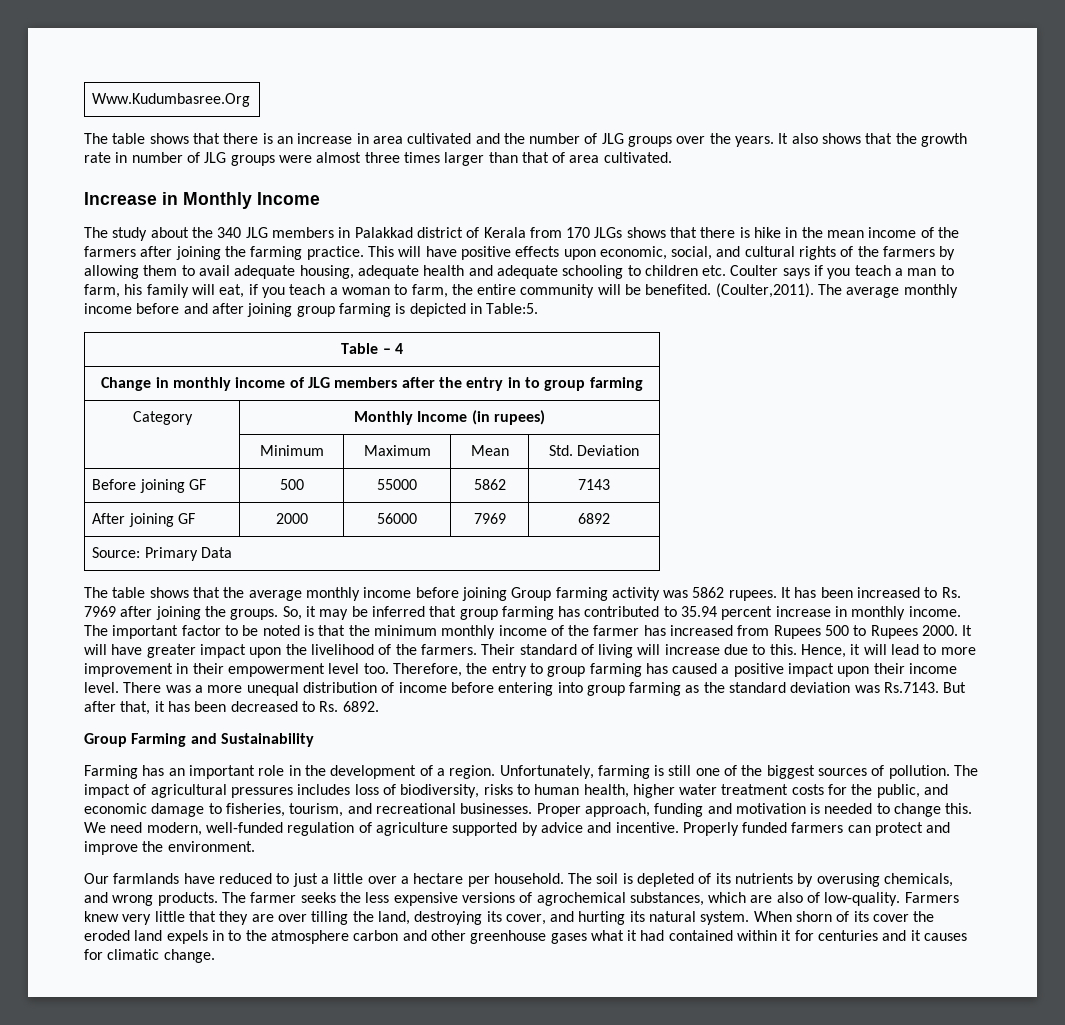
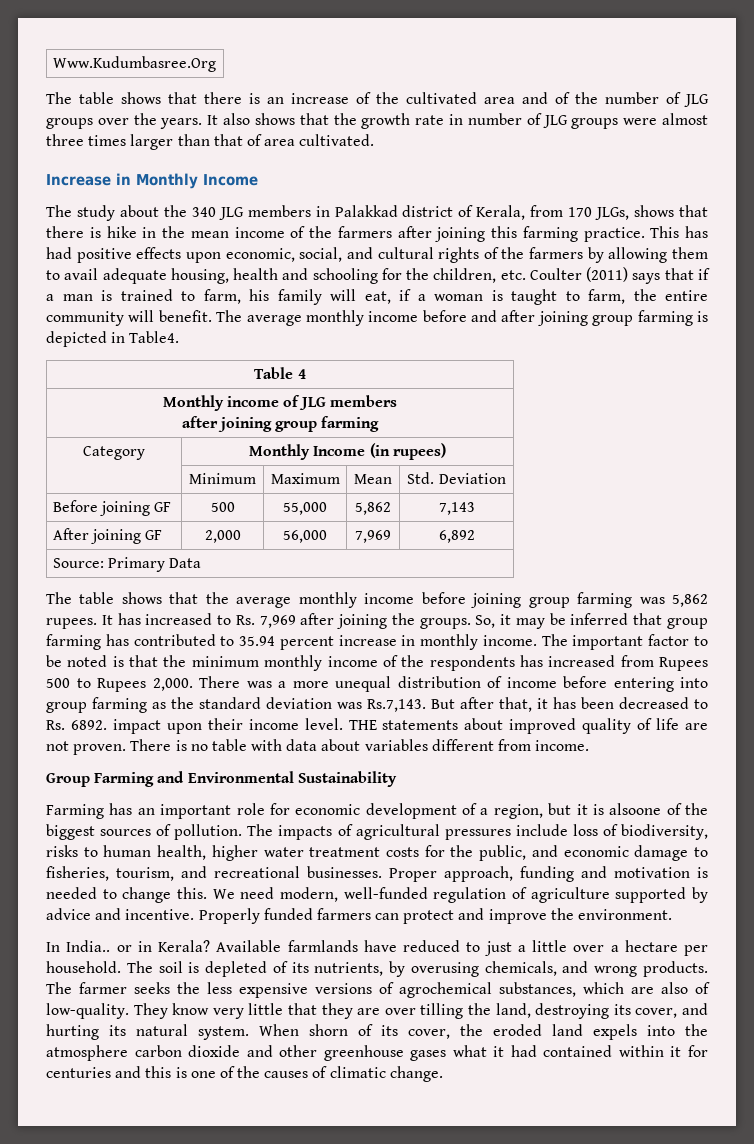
- The table shows that there is an increase in area cultivated and the number of JLG groups over the years.
+ The table shows that there is an increase of the cultivated area and of the number of JLG groups over the years.
- The study about the 340 JLG members in Palakkad district of Kerala from 170 JLGs shows that there is hike in the mean income of the farmers after joining the farming practice.
+ The study about the 340 JLG members in Palakkad district of Kerala, from 170 JLGs, shows that there is hike in the mean income of the farmers after joining this farming practice.
- This will have positive effects upon economic, social, and cultural rights of the farmers by allowing them to avail adequate housing, adequate health and adequate schooling to children etc. Coulter says if you teach a man to farm, his family will eat, if you teach a woman to farm, the entire community will be benefited. (Coulter,2011).
+ This has had positive effects upon economic, social, and cultural rights of the farmers by allowing them to avail adequate housing, health and schooling for the children, etc. Coulter (2011) says that if a man is trained to farm, his family will eat, if a woman is taught to farm, the entire community will benefit.
- The average monthly income before and after joining group farming is depicted in Table:5.
+ The average monthly income before and after joining group farming is depicted in Table4.
- Table – 4
+ Table 4
- Change in monthly income of JLG members after the entry in to group farming
+ Monthly income of JLG members
+ after joining group farming
- Before joining GF | 500 | 55000 | 5862 | 7143
+ Before joining GF | 500 | 55,000 | 5,862 | 7,143
- After joining GF | 2000 | 56000 | 7969 | 6892
+ After joining GF | 2,000 | 56,000 | 7,969 | 6,892
- The table shows that the average monthly income before joining Group farming activity was 5862 rupees.
+ The table shows that the average monthly income before joining group farming was 5,862 rupees.
- It has been increased to Rs. 7969 after joining the groups.
+ It has increased to Rs. 7,969 after joining the groups.
- The important factor to be noted is that the minimum monthly income of the farmer has increased from Rupees 500 to Rupees 2000. It will have greater impact upon the livelihood of the farmers. Their standard of living will increase due to this. Hence, it will lead to more improvement in their empowerment level too. Therefore, the entry to group farming has caused a positive impact upon their income level.
+ The important factor to be noted is that the minimum monthly income of the respondents has increased from Rupees 500 to Rupees 2,000.
- There was a more unequal distribution of income before entering into group farming as the standard deviation was Rs.7143. But after that, it has been decreased to Rs. 6892.
+ There was a more unequal distribution of income before entering into group farming as the standard deviation was Rs.7,143. But after that, it has been decreased to Rs. 6892. impact upon their income level. THE statements about improved quality of life are not proven. There is no table with data about variables different from income.
- Group Farming and Sustainability
+ Group Farming and Environmental Sustainability
- Farming has an important role in the development of a region. Unfortunately, farming is still one of the biggest sources of pollution.
+ Farming has an important role for economic development of a region, but it is alsoone of the biggest sources of pollution.
- The impact of agricultural pressures includes loss of biodiversity, risks to human health, higher water treatment costs for the public, and economic damage to fisheries, tourism, and recreational businesses.
+ The impacts of agricultural pressures include loss of biodiversity, risks to human health, higher water treatment costs for the public, and economic damage to fisheries, tourism, and recreational businesses.
- Our farmlands have reduced to just a little over a hectare per household.
+ In India.. or in Kerala? Available farmlands have reduced to just a little over a hectare per household.
- The soil is depleted of its nutrients by overusing chemicals, and wrong products.
+ The soil is depleted of its nutrients, by overusing chemicals, and wrong products.
- Farmers knew very little that they are over tilling the land, destroying its cover, and hurting its natural system.
+ They know very little that they are over tilling the land, destroying its cover, and hurting its natural system.
- When shorn of its cover the eroded land expels in to the atmosphere carbon and other greenhouse gases what it had contained within it for centuries and it causes for climatic change.
+ When shorn of its cover, the eroded land expels into the atmosphere carbon dioxide and other greenhouse gases what it had contained within it for centuries and this is one of the causes of climatic change.

